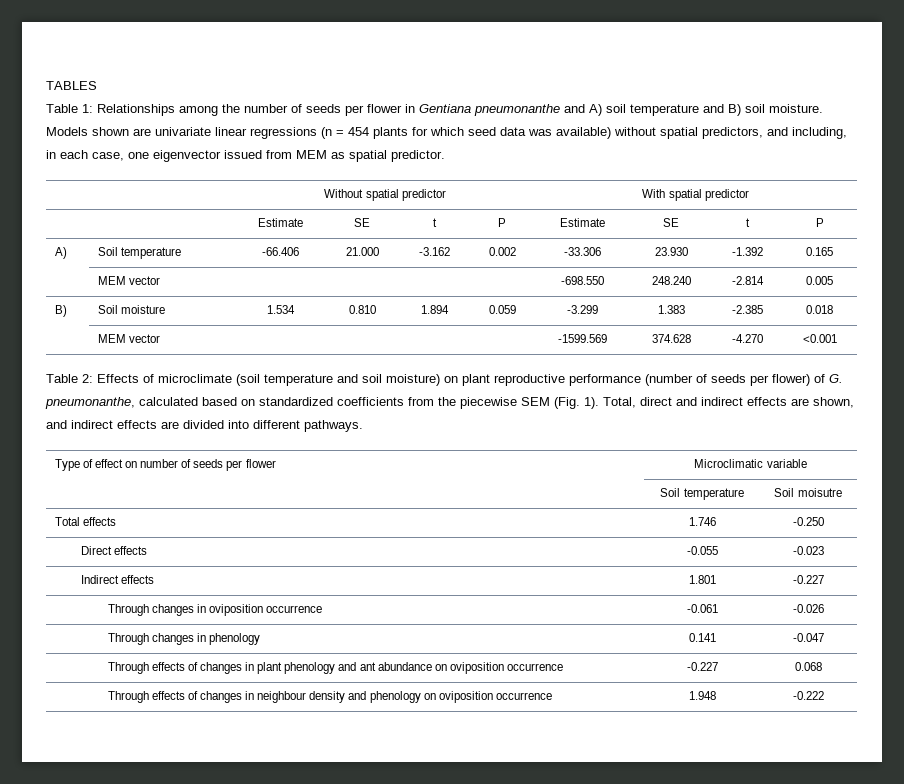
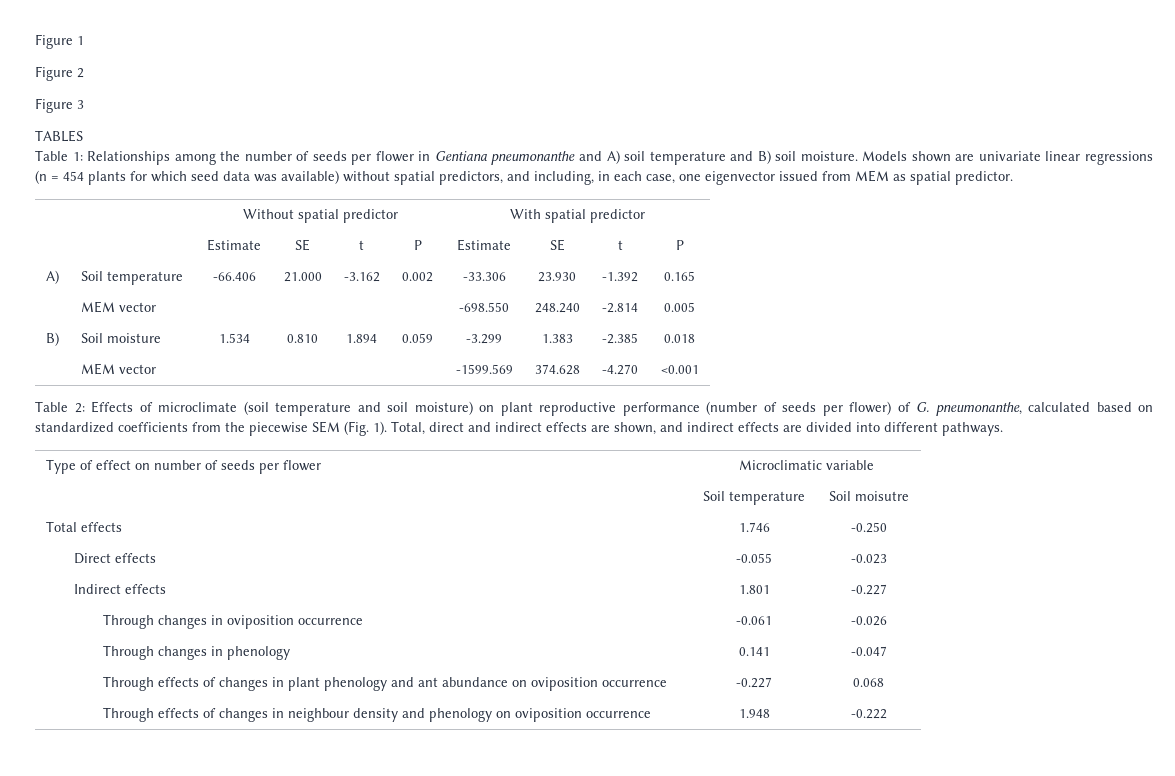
+ Figure 1
+ Figure 2
+ Figure 3

